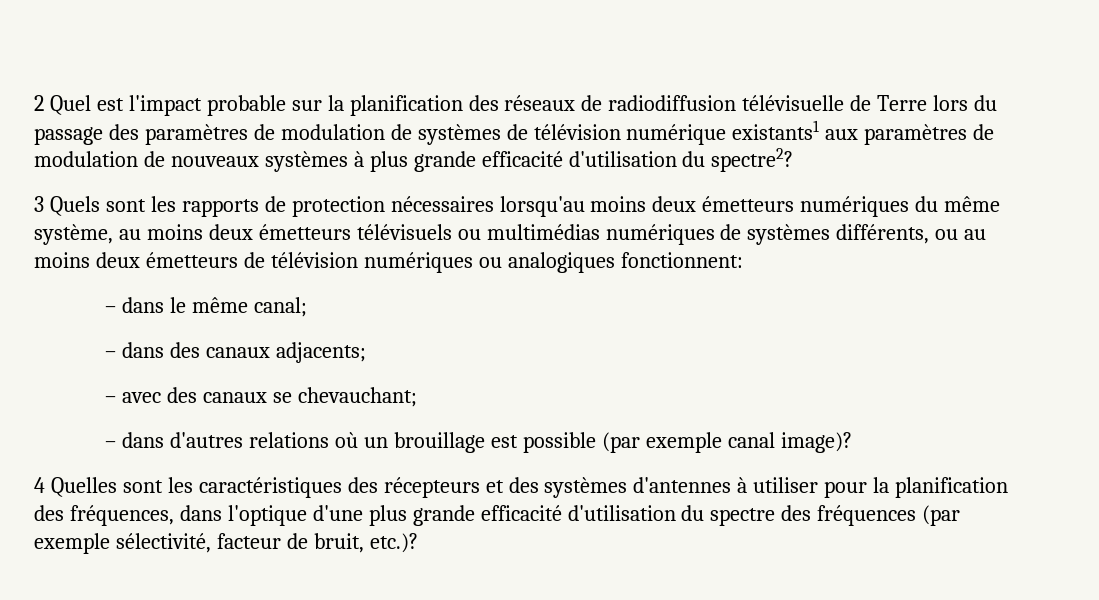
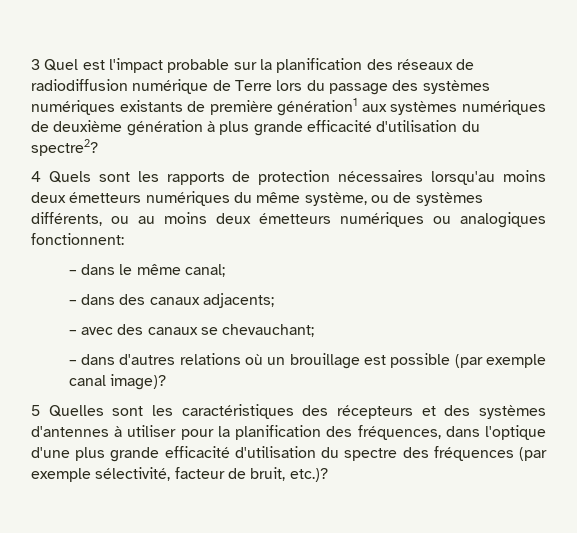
- 2 Quel est l'impact probable sur la planification des réseaux de radiodiffusion télévisuelle de Terre lors du passage des paramètres de modulation de systèmes de télévision numérique existants1 aux paramètres de modulation de nouveaux systèmes à plus grande efficacité d'utilisation du spectre2?
+ 3 Quel est l'impact probable sur la planification des réseaux de radiodiffusion numérique de Terre lors du passage des systèmes numériques existants de première génération1 aux systèmes numériques de deuxième génération à plus grande efficacité d'utilisation du spectre2?
- 3 Quels sont les rapports de protection nécessaires lorsqu'au moins deux émetteurs numériques du même système, au moins deux émetteurs télévisuels ou multimédias numériques de systèmes différents, ou au moins deux émetteurs de télévision numériques ou analogiques fonctionnent:
+ 4 Quels sont les rapports de protection nécessaires lorsqu'au moins deux émetteurs numériques du même système, ou de systèmes différents, ou au moins deux émetteurs numériques ou analogiques fonctionnent:
- 4 Quelles sont les caractéristiques des récepteurs et des systèmes d'antennes à utiliser pour la planification des fréquences, dans l'optique d'une plus grande efficacité d'utilisation du spectre des fréquences (par exemple sélectivité, facteur de bruit, etc.)?
+ 5 Quelles sont les caractéristiques des récepteurs et des systèmes d'antennes à utiliser pour la planification des fréquences, dans l'optique d'une plus grande efficacité d'utilisation du spectre des fréquences (par exemple sélectivité, facteur de bruit, etc.)?

